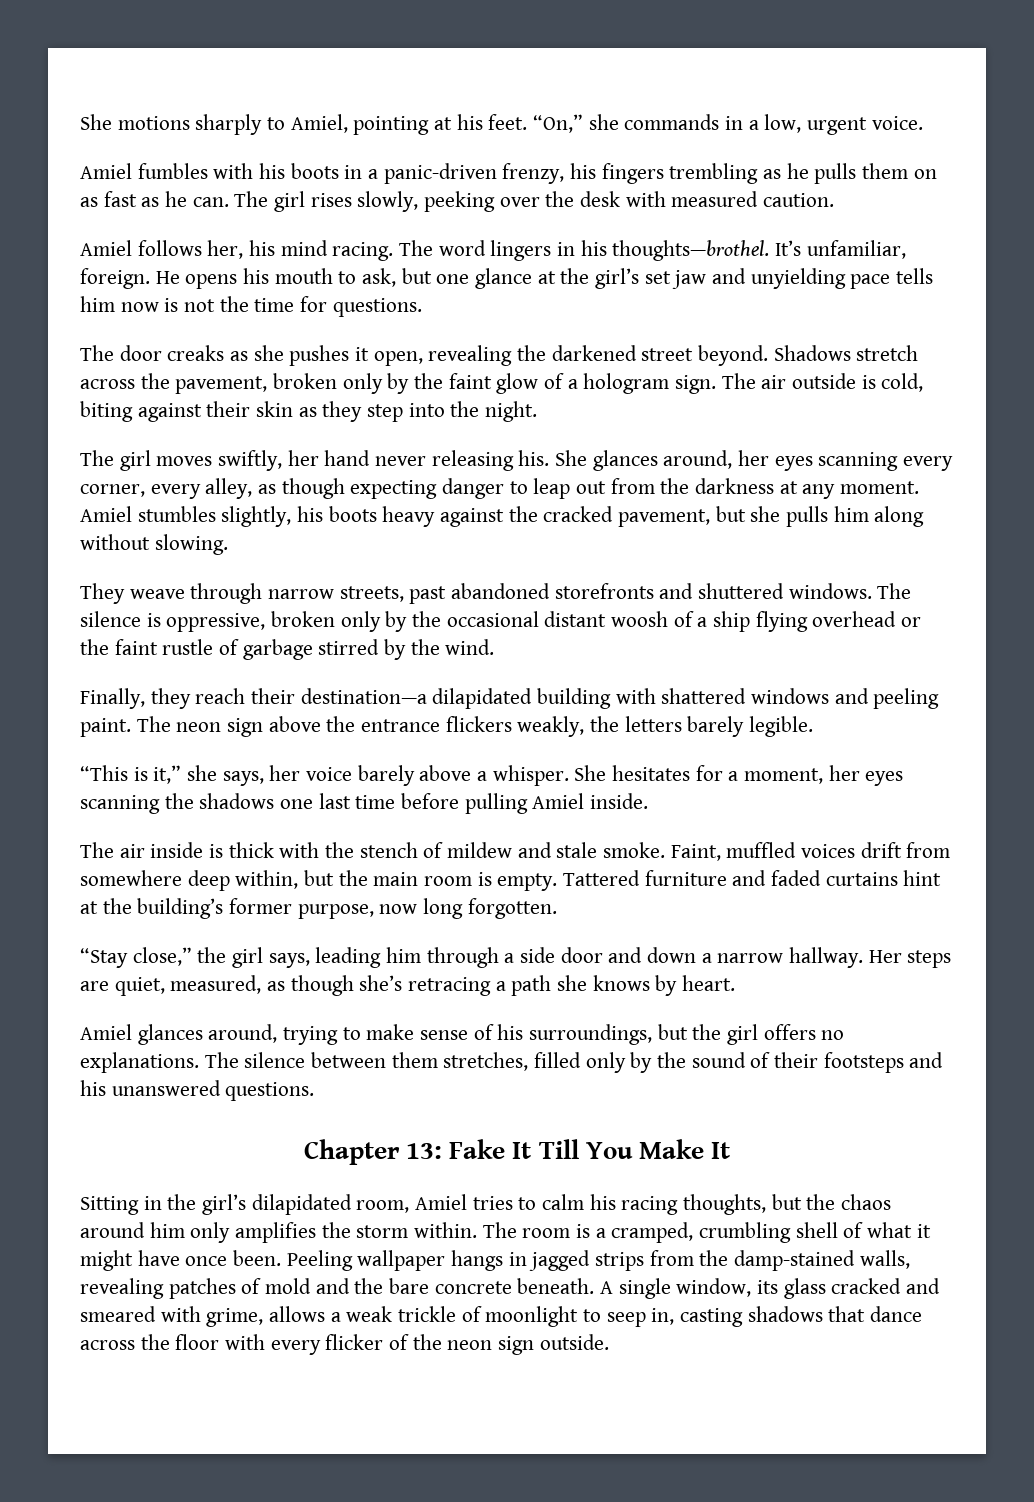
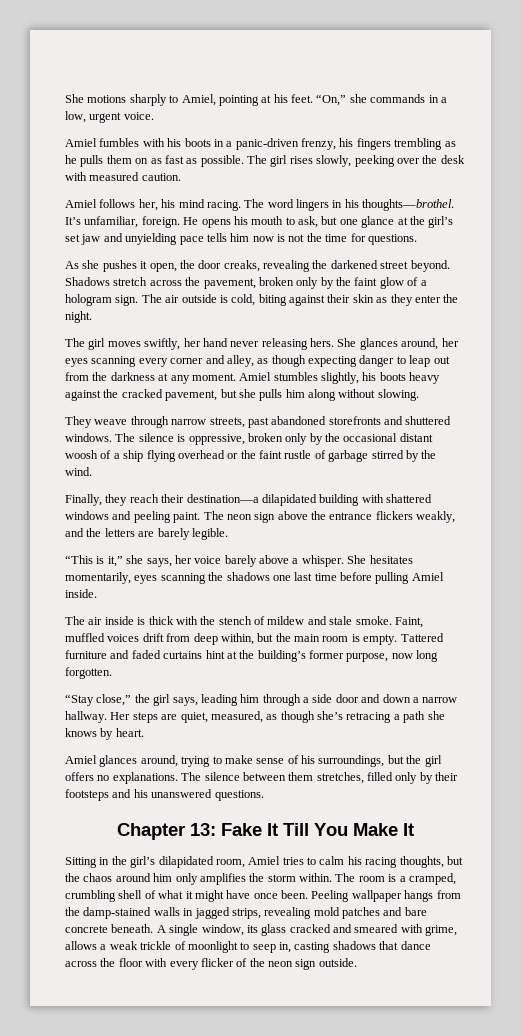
- Amiel fumbles with his boots in a panic-driven frenzy, his fingers trembling as he pulls them on as fast as he can.
+ Amiel fumbles with his boots in a panic-driven frenzy, his fingers trembling as he pulls them on as fast as possible.
- The door creaks as she pushes it open, revealing the darkened street beyond.
+ As she pushes it open, the door creaks, revealing the darkened street beyond.
- The air outside is cold, biting against their skin as they step into the night.
+ The air outside is cold, biting against their skin as they enter the night.
- The girl moves swiftly, her hand never releasing his.
+ The girl moves swiftly, her hand never releasing hers.
- She glances around, her eyes scanning every corner, every alley, as though expecting danger to leap out from the darkness at any moment.
+ She glances around, her eyes scanning every corner and alley, as though expecting danger to leap out from the darkness at any moment.
- The neon sign above the entrance flickers weakly, the letters barely legible.
+ The neon sign above the entrance flickers weakly, and the letters are barely legible.
- She hesitates for a moment, her eyes scanning the shadows one last time before pulling Amiel inside.
+ She hesitates momentarily, eyes scanning the shadows one last time before pulling Amiel inside.
- Faint, muffled voices drift from somewhere deep within, but the main room is empty.
+ Faint, muffled voices drift from deep within, but the main room is empty.
- The silence between them stretches, filled only by the sound of their footsteps and his unanswered questions.
+ The silence between them stretches, filled only by their footsteps and his unanswered questions.
- Peeling wallpaper hangs in jagged strips from the damp-stained walls, revealing patches of mold and the bare concrete beneath.
+ Peeling wallpaper hangs from the damp-stained walls in jagged strips, revealing mold patches and bare concrete beneath.

